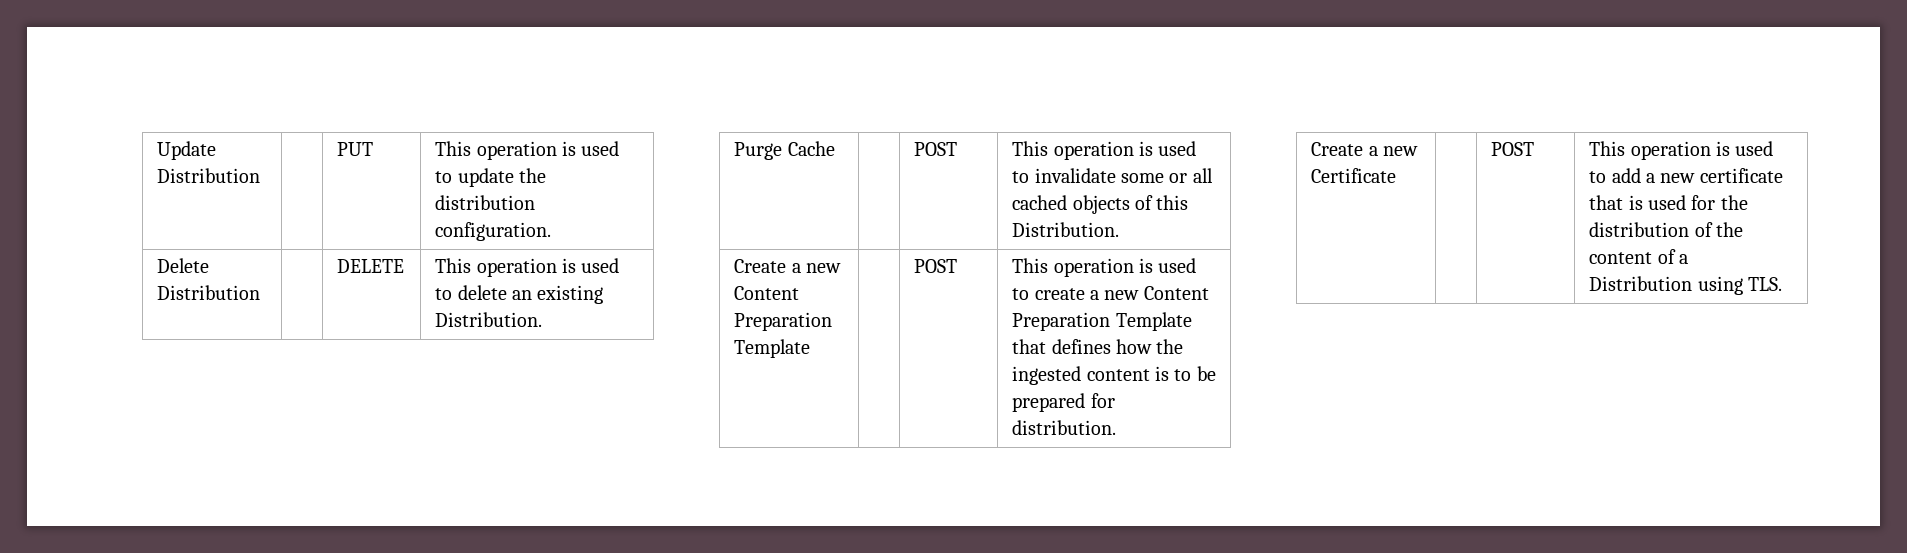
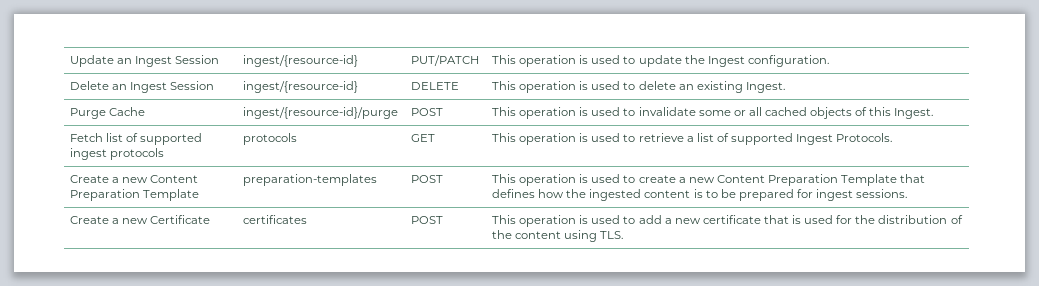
- Update Distribution | | PUT | This operation is used to update the distribution configuration.
+ Update an Ingest Session | ingest/{resource-id} | PUT/PATCH | This operation is used to update the Ingest configuration.
- Delete Distribution | | DELETE | This operation is used to delete an existing Distribution.
+ Delete an Ingest Session | ingest/{resource-id} | DELETE | This operation is used to delete an existing Ingest.
- Purge Cache | | POST | This operation is used to invalidate some or all cached objects of this Distribution.
+ Purge Cache | ingest/{resource-id}/purge | POST | This operation is used to invalidate some or all cached objects of this Ingest.
+ Fetch list of supported ingest protocols | protocols | GET | This operation is used to retrieve a list of supported Ingest Protocols.
- Create a new Content Preparation Template | | POST | This operation is used to create a new Content Preparation Template that defines how the ingested content is to be prepared for distribution.
+ Create a new Content Preparation Template | preparation-templates | POST | This operation is used to create a new Content Preparation Template that defines how the ingested content is to be prepared for ingest sessions.
- Create a new Certificate | | POST | This operation is used to add a new certificate that is used for the distribution of the content of a Distribution using TLS.
+ Create a new Certificate | certificates | POST | This operation is used to add a new certificate that is used for the distribution of the content using TLS.

